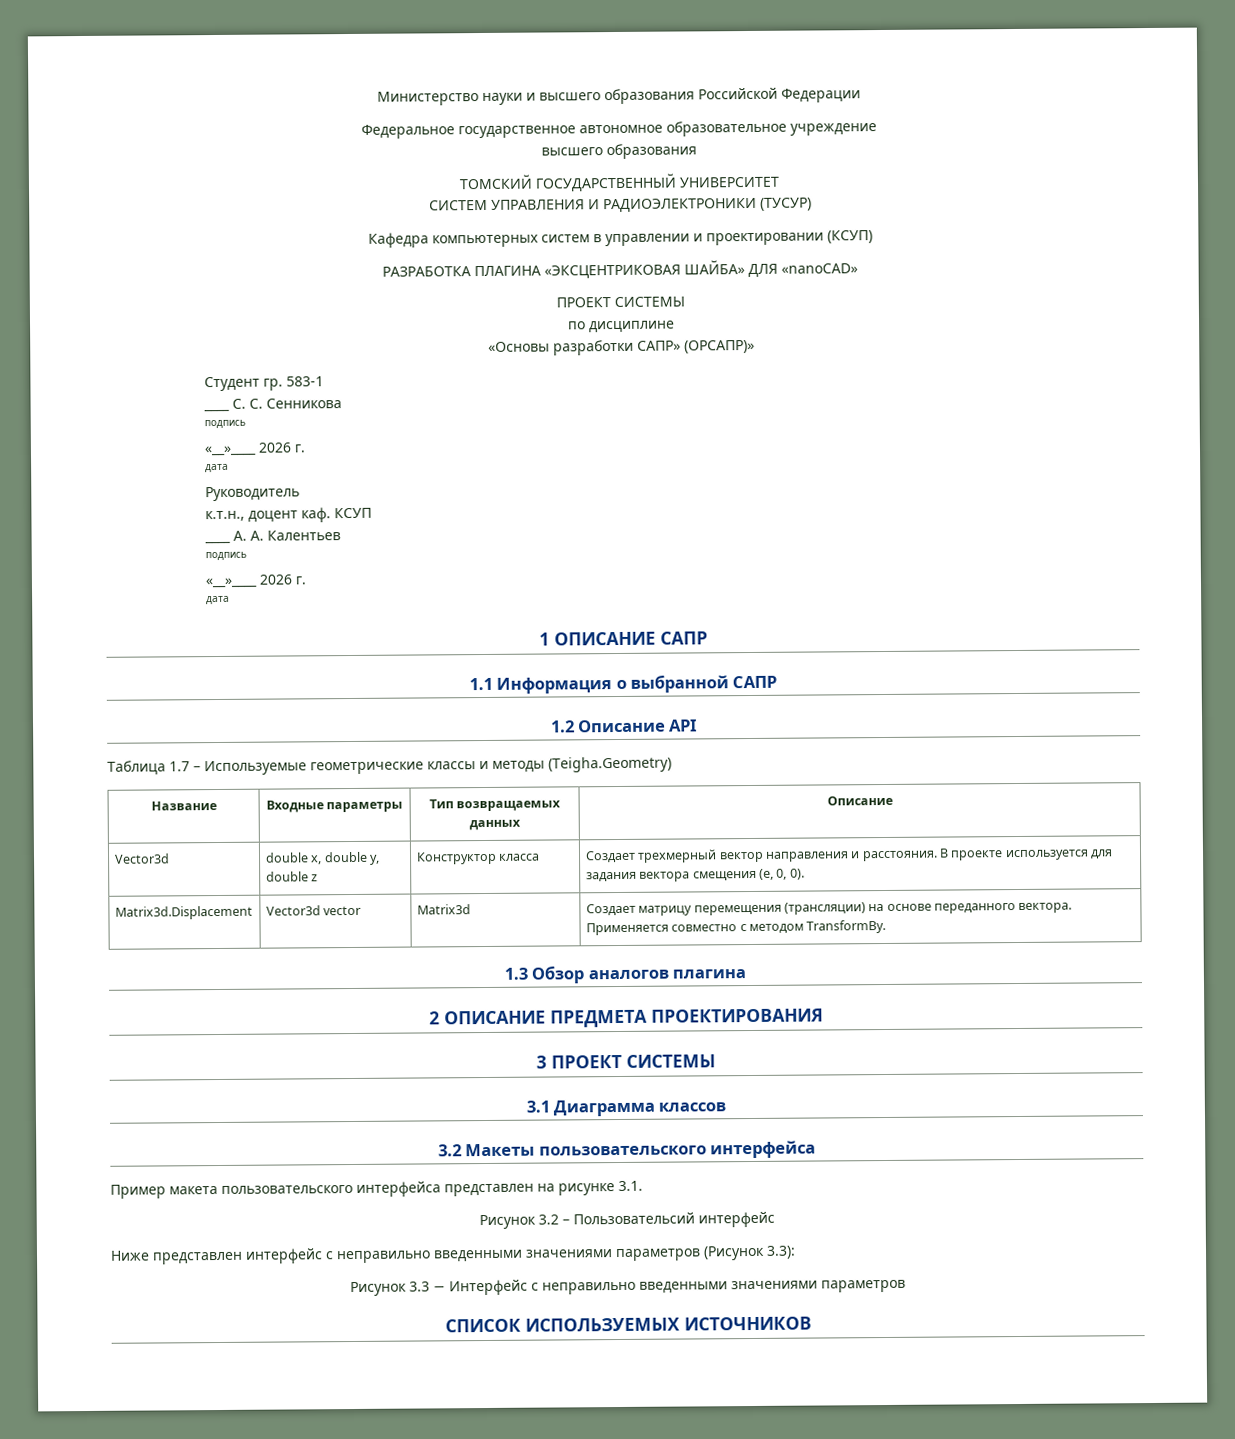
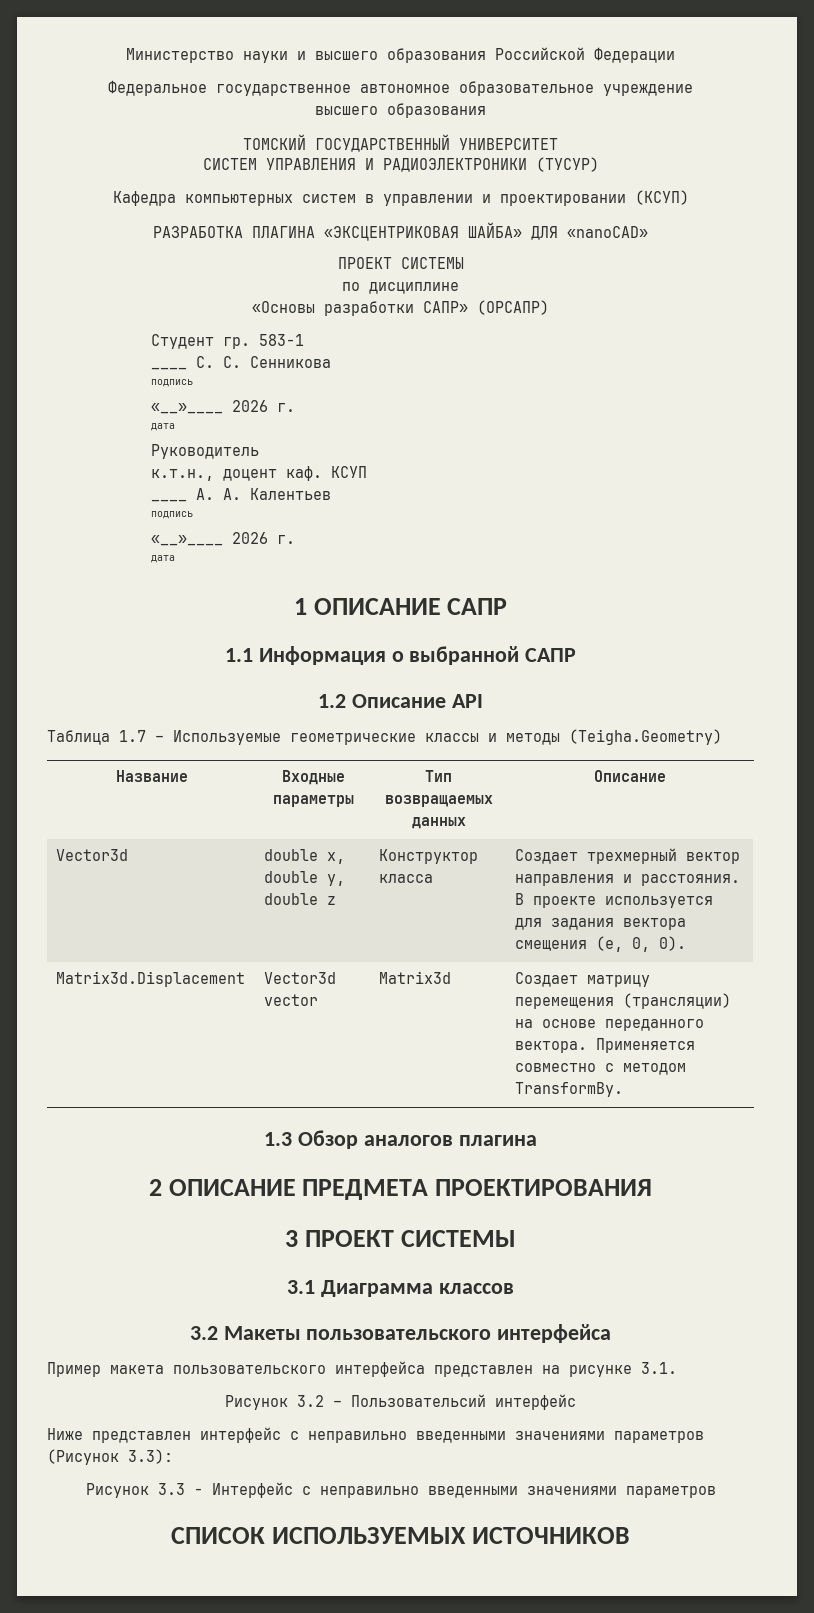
- «Основы разработки САПР» (ОРСАПР)»
+ «Основы разработки САПР» (ОРСАПР)

